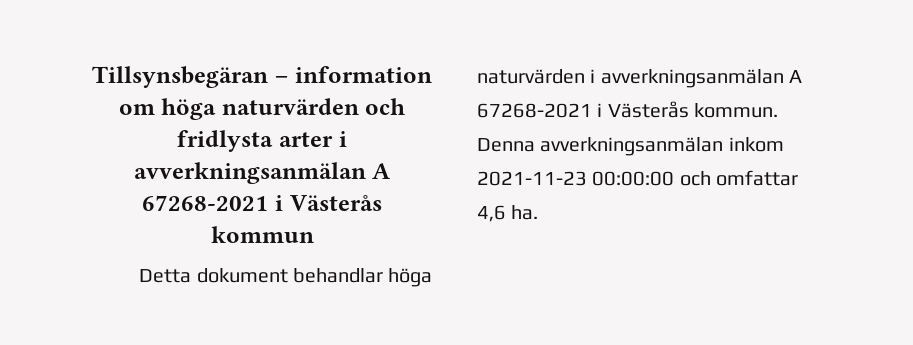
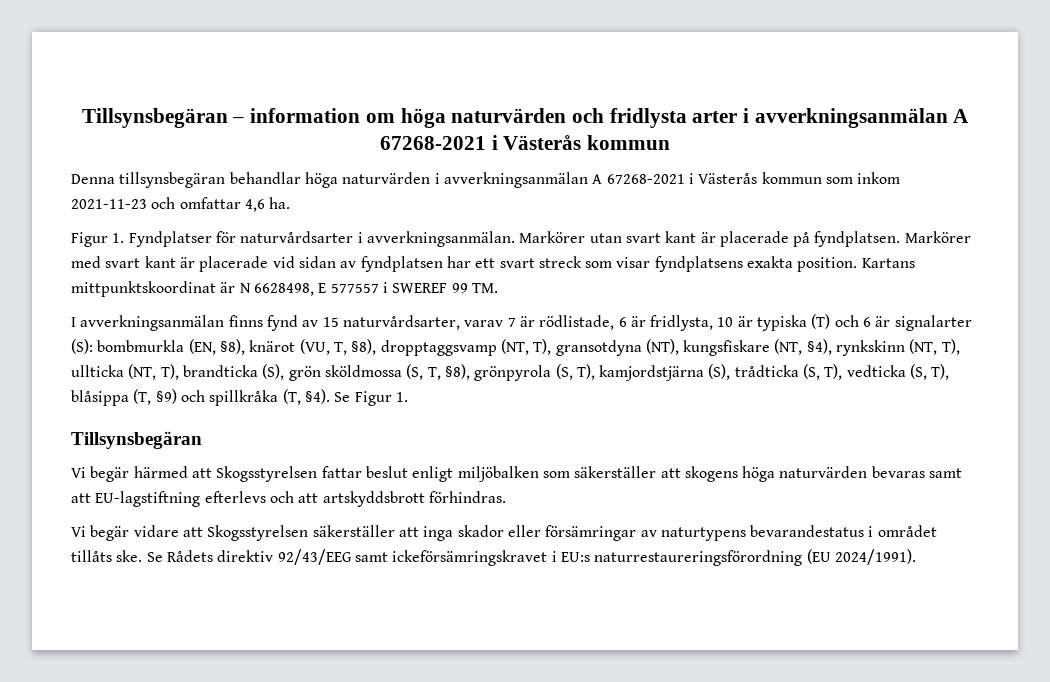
- Detta dokument behandlar höga naturvärden i avverkningsanmälan A 67268-2021 i Västerås kommun. Denna avverkningsanmälan inkom 2021-11-23 00:00:00 och omfattar 4,6 ha.
+ Denna tillsynsbegäran behandlar höga naturvärden i avverkningsanmälan A 67268-2021 i Västerås kommun som inkom 2021-11-23 och omfattar 4,6 ha.
+ Figur 1. Fyndplatser för naturvårdsarter i avverkningsanmälan. Markörer utan svart kant är placerade på fyndplatsen. Markörer med svart kant är placerade vid sidan av fyndplatsen har ett svart streck som visar fyndplatsens exakta position. Kartans mittpunktskoordinat är N 6628498, E 577557 i SWEREF 99 TM.
+ I avverkningsanmälan finns fynd av 15 naturvårdsarter, varav 7 är rödlistade, 6 är fridlysta, 10 är typiska (T) och 6 är signalarter (S): bombmurkla (EN, §8), knärot (VU, T, §8), dropptaggsvamp (NT, T), gransotdyna (NT), kungsfiskare (NT, §4), rynkskinn (NT, T), ullticka (NT, T), brandticka (S), grön sköldmossa (S, T, §8), grönpyrola (S, T), kamjordstjärna (S), trådticka (S, T), vedticka (S, T), blåsippa (T, §9) och spillkråka (T, §4). Se Figur 1.
+ Tillsynsbegäran
+ Vi begär härmed att Skogsstyrelsen fattar beslut enligt miljöbalken som säkerställer att skogens höga naturvärden bevaras samt att EU-lagstiftning efterlevs och att artskyddsbrott förhindras.
+ Vi begär vidare att Skogsstyrelsen säkerställer att inga skador eller försämringar av naturtypens bevarandestatus i området tillåts ske. Se Rådets direktiv 92/43/EEG samt ickeförsämringskravet i EU:s naturrestaureringsförordning (EU 2024/1991).

